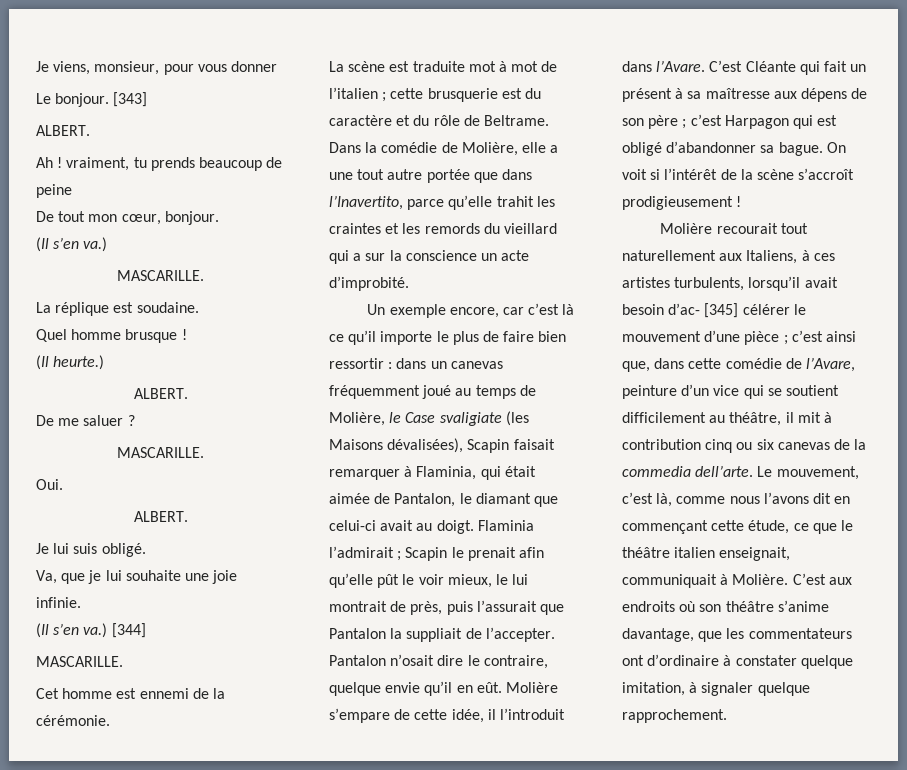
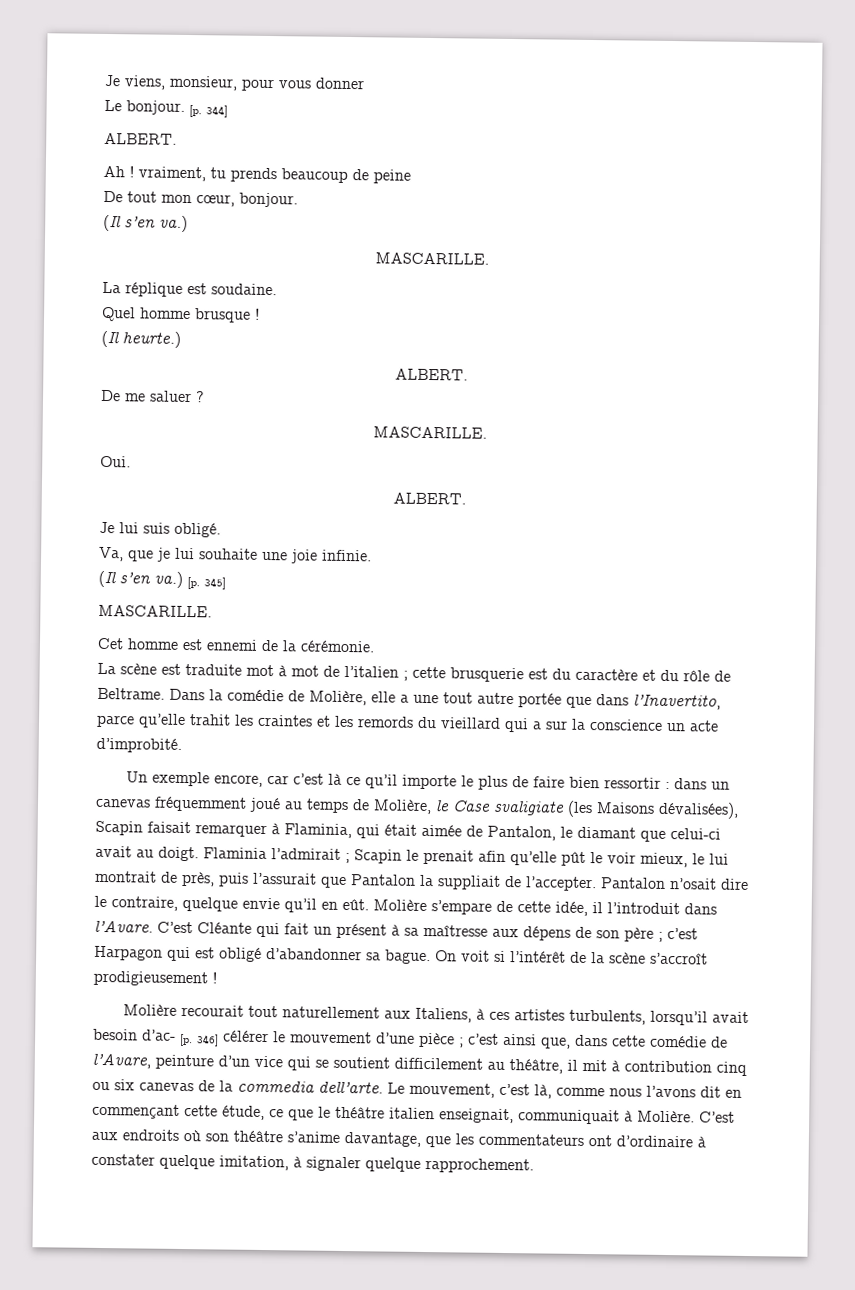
- [343]
+ [p. 344]
- [344]
+ [p. 345]
- Molière recourait tout naturellement aux Italiens, à ces artistes turbulents, lorsqu’il avait besoin d’ac- [345] célérer le mouvement d’une pièce ; c’est ainsi que, dans cette comédie de l’Avare, peinture d’un vice qui se soutient difficilement au théâtre, il mit à contribution cinq ou six canevas de la commedia dell’arte.
+ Molière recourait tout naturellement aux Italiens, à ces artistes turbulents, lorsqu’il avait besoin d’ac- [p. 346] célérer le mouvement d’une pièce ; c’est ainsi que, dans cette comédie de l’Avare, peinture d’un vice qui se soutient difficilement au théâtre, il mit à contribution cinq ou six canevas de la commedia dell’arte.

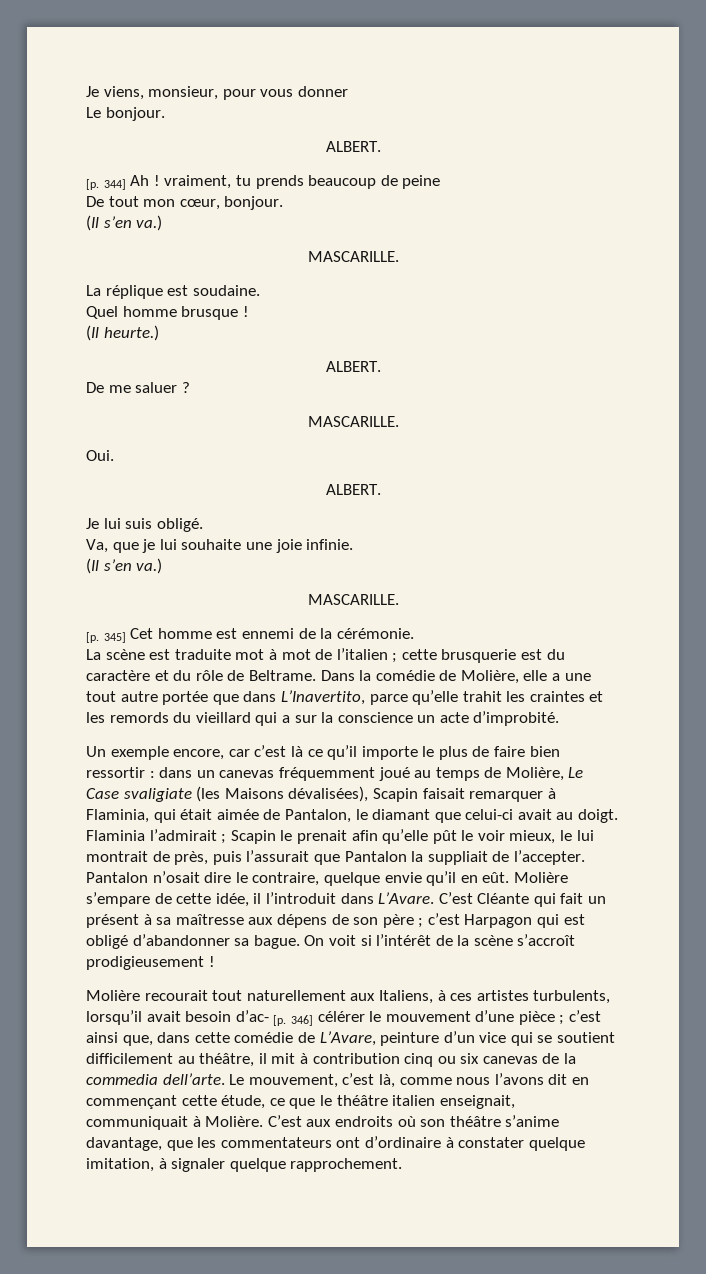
- Le bonjour. [p. 344]
+ Le bonjour.
  ALBERT.
- Ah ! vraiment, tu prends beaucoup de peine
+ [p. 344] Ah ! vraiment, tu prends beaucoup de peine
  Va, que je lui souhaite une joie infinie.
- (Il s’en va.) [p. 345]
+ (Il s’en va.)
  MASCARILLE.
- Cet homme est ennemi de la cérémonie.
+ [p. 345] Cet homme est ennemi de la cérémonie.
- Dans la comédie de Molière, elle a une tout autre portée que dans l’Inavertito, parce qu’elle trahit les craintes et les remords du vieillard qui a sur la conscience un acte d’improbité.
+ Dans la comédie de Molière, elle a une tout autre portée que dans L’Inavertito, parce qu’elle trahit les craintes et les remords du vieillard qui a sur la conscience un acte d’improbité.
- Un exemple encore, car c’est là ce qu’il importe le plus de faire bien ressortir : dans un canevas fréquemment joué au temps de Molière, le Case svaligiate (les Maisons dévalisées), Scapin faisait remarquer à Flaminia, qui était aimée de Pantalon, le diamant que celui-ci avait au doigt.
+ Un exemple encore, car c’est là ce qu’il importe le plus de faire bien ressortir : dans un canevas fréquemment joué au temps de Molière, Le Case svaligiate (les Maisons dévalisées), Scapin faisait remarquer à Flaminia, qui était aimée de Pantalon, le diamant que celui-ci avait au doigt.
- Molière s’empare de cette idée, il l’introduit dans l’Avare.
+ Molière s’empare de cette idée, il l’introduit dans L’Avare.
- Molière recourait tout naturellement aux Italiens, à ces artistes turbulents, lorsqu’il avait besoin d’ac- [p. 346] célérer le mouvement d’une pièce ; c’est ainsi que, dans cette comédie de l’Avare, peinture d’un vice qui se soutient difficilement au théâtre, il mit à contribution cinq ou six canevas de la commedia dell’arte.
+ Molière recourait tout naturellement aux Italiens, à ces artistes turbulents, lorsqu’il avait besoin d’ac- [p. 346] célérer le mouvement d’une pièce ; c’est ainsi que, dans cette comédie de L’Avare, peinture d’un vice qui se soutient difficilement au théâtre, il mit à contribution cinq ou six canevas de la commedia dell’arte.

